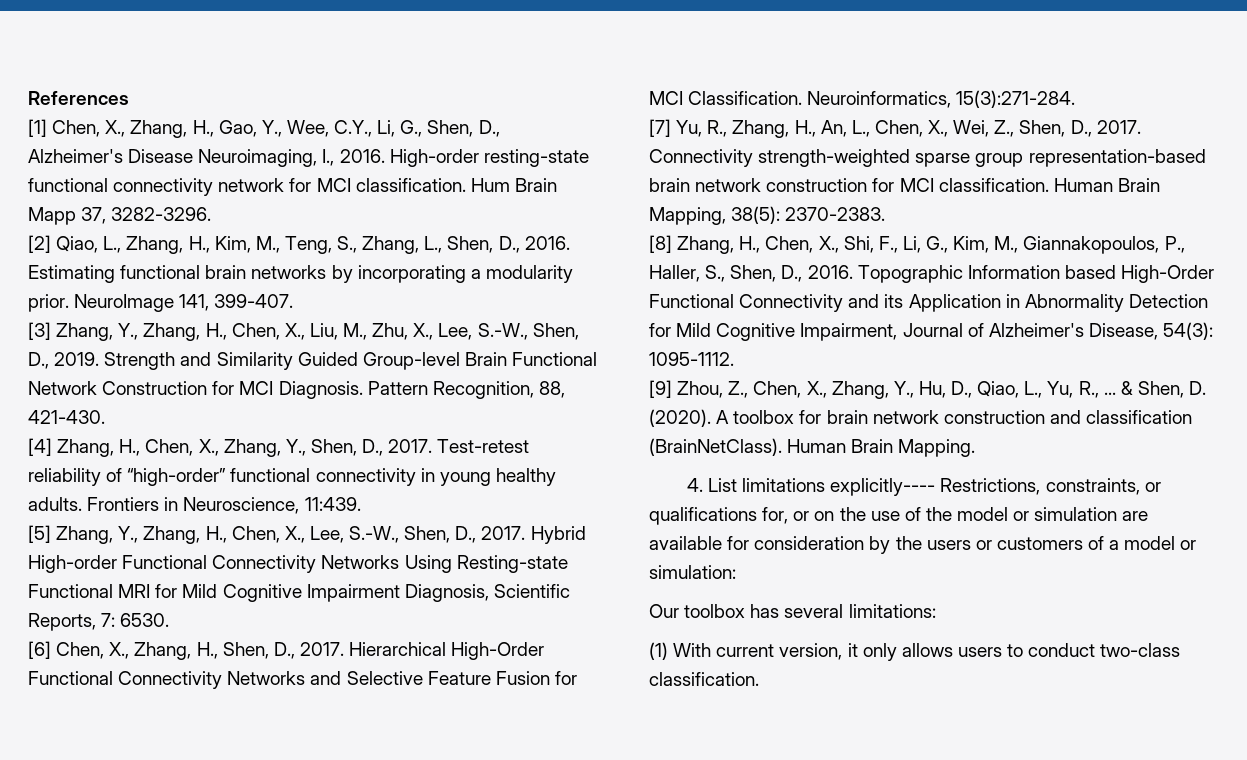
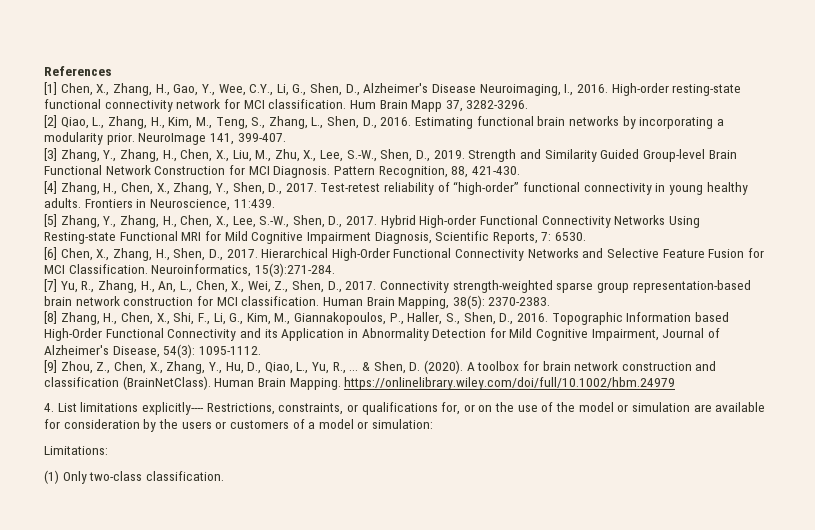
- Human Brain Mapping.
+ Human Brain Mapping. https://onlinelibrary.wiley.com/doi/full/10.1002/hbm.24979
- Our toolbox has several limitations:
- (1) With current version, it only allows users to conduct two-class classification.
+ Limitations:
+ (1) Only two-class classification.

